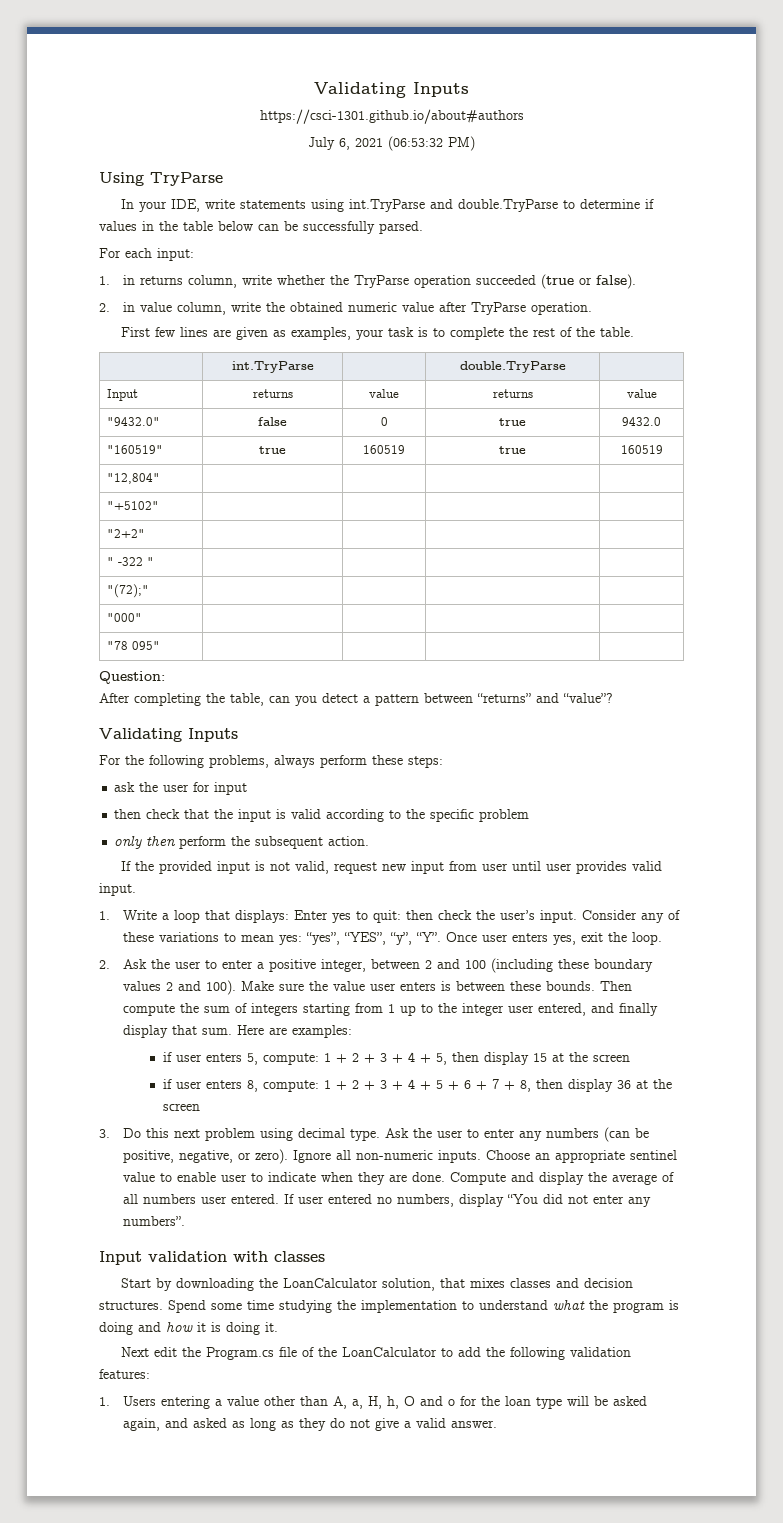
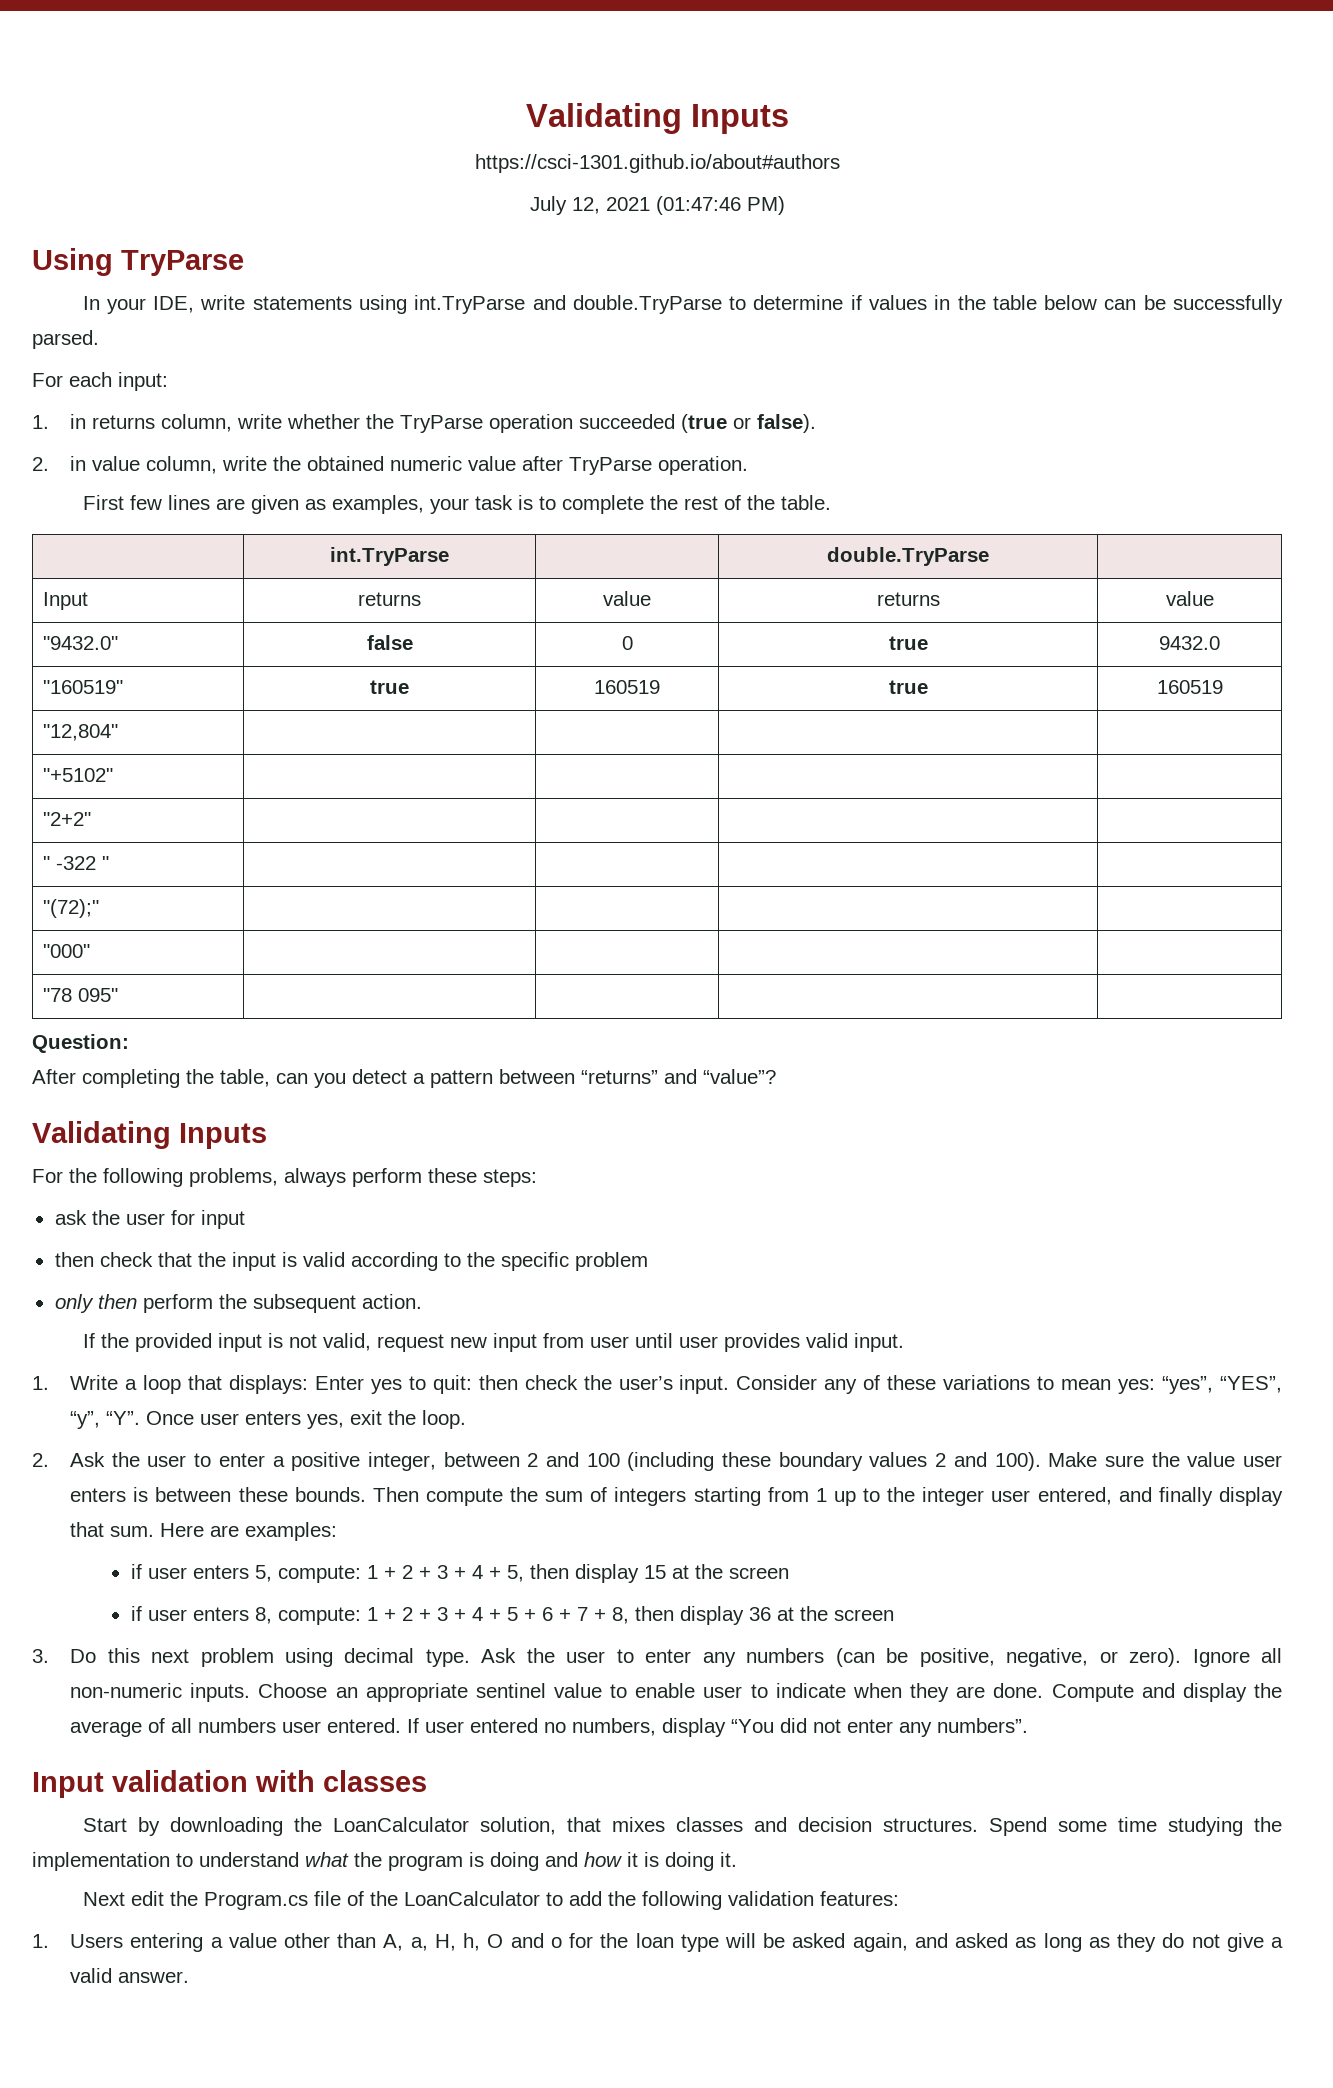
- July 6, 2021 (06:53:32 PM)
+ July 12, 2021 (01:47:46 PM)

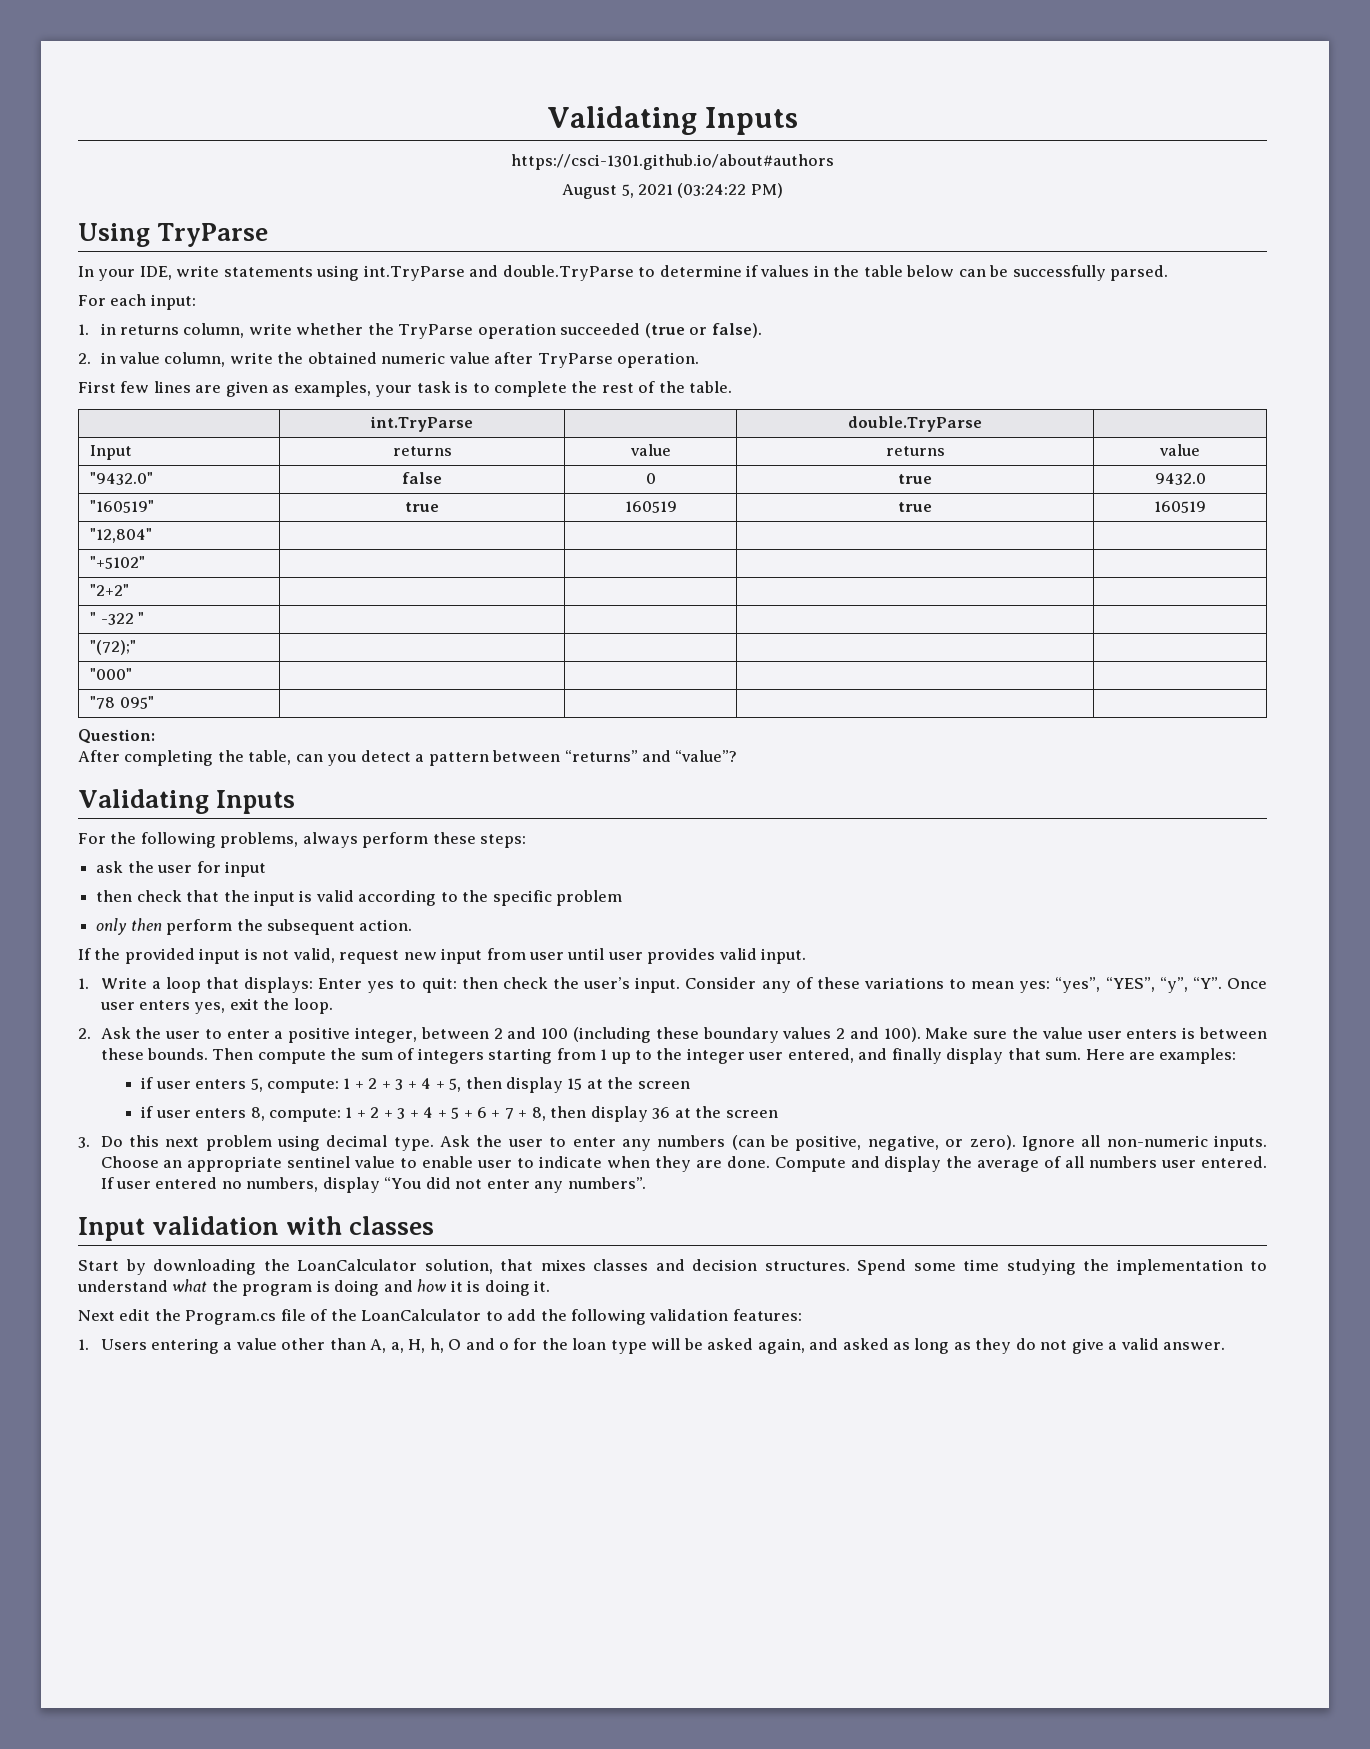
- July 12, 2021 (01:47:46 PM)
+ August 5, 2021 (03:24:22 PM)

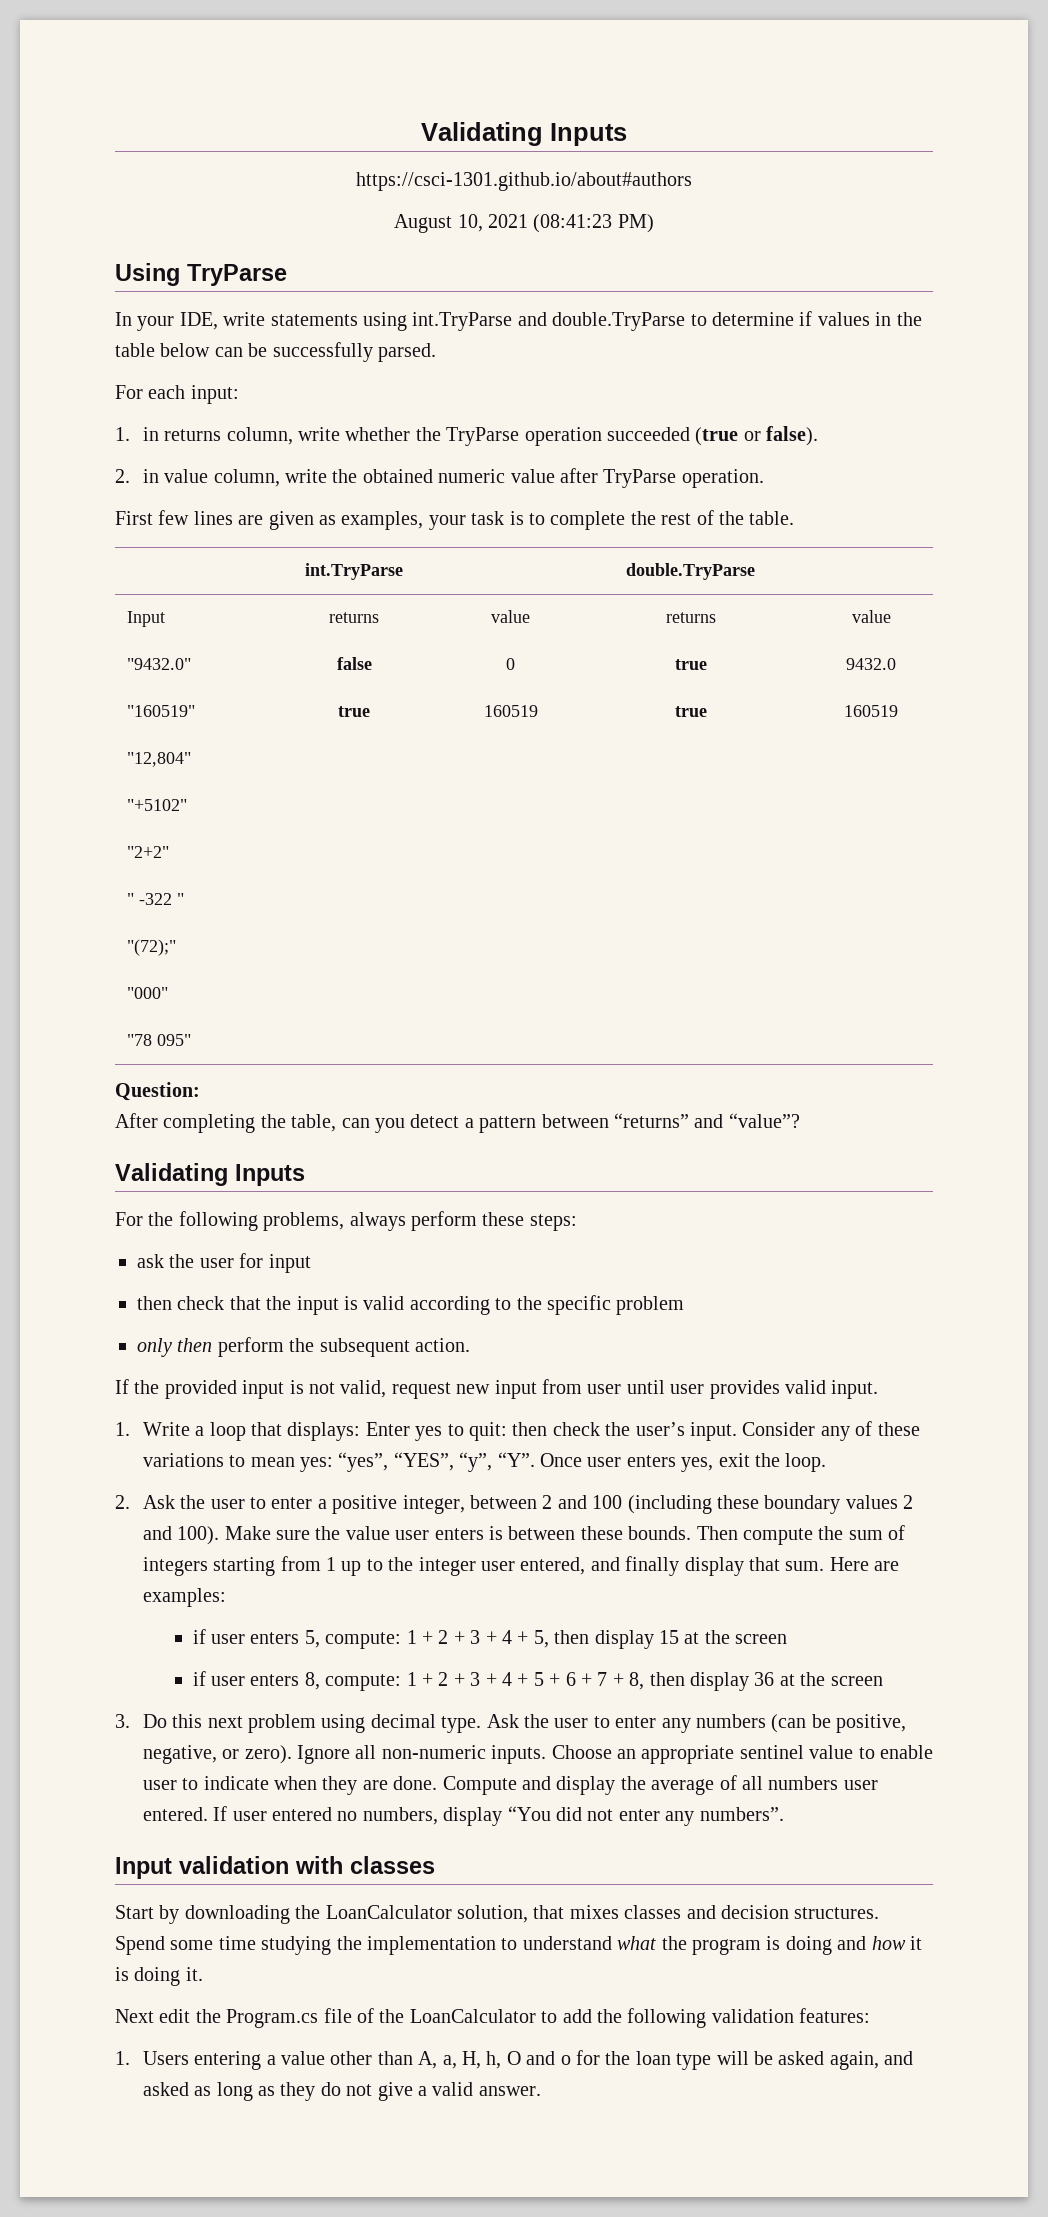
- August 5, 2021 (03:24:22 PM)
+ August 10, 2021 (08:41:23 PM)

